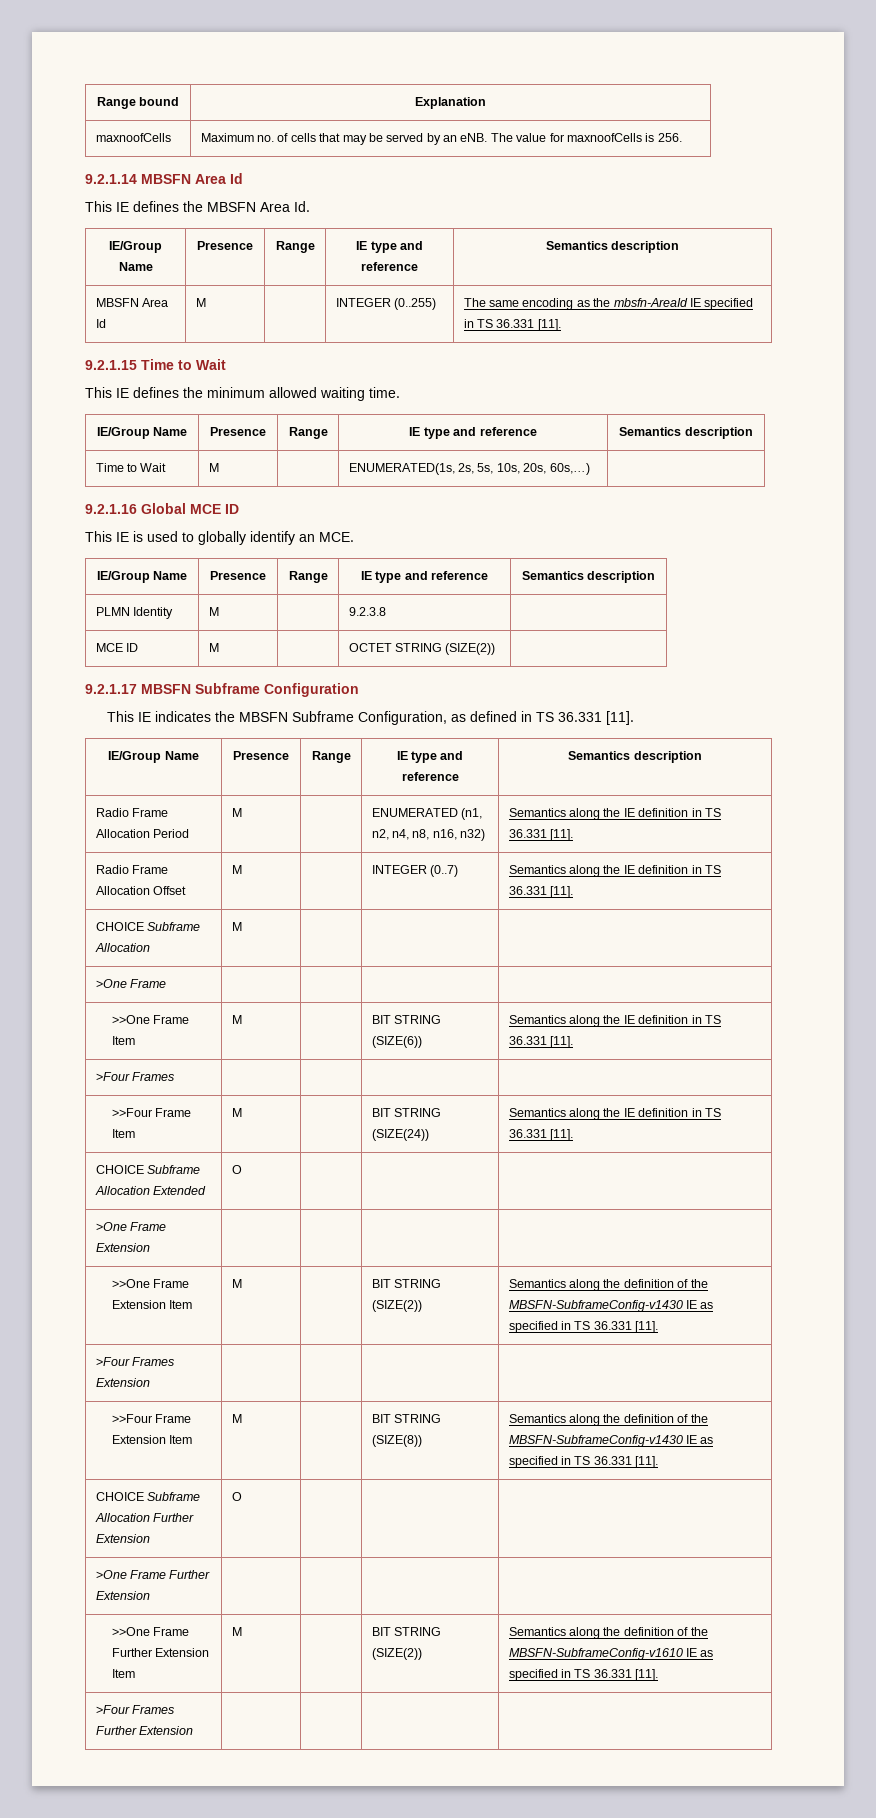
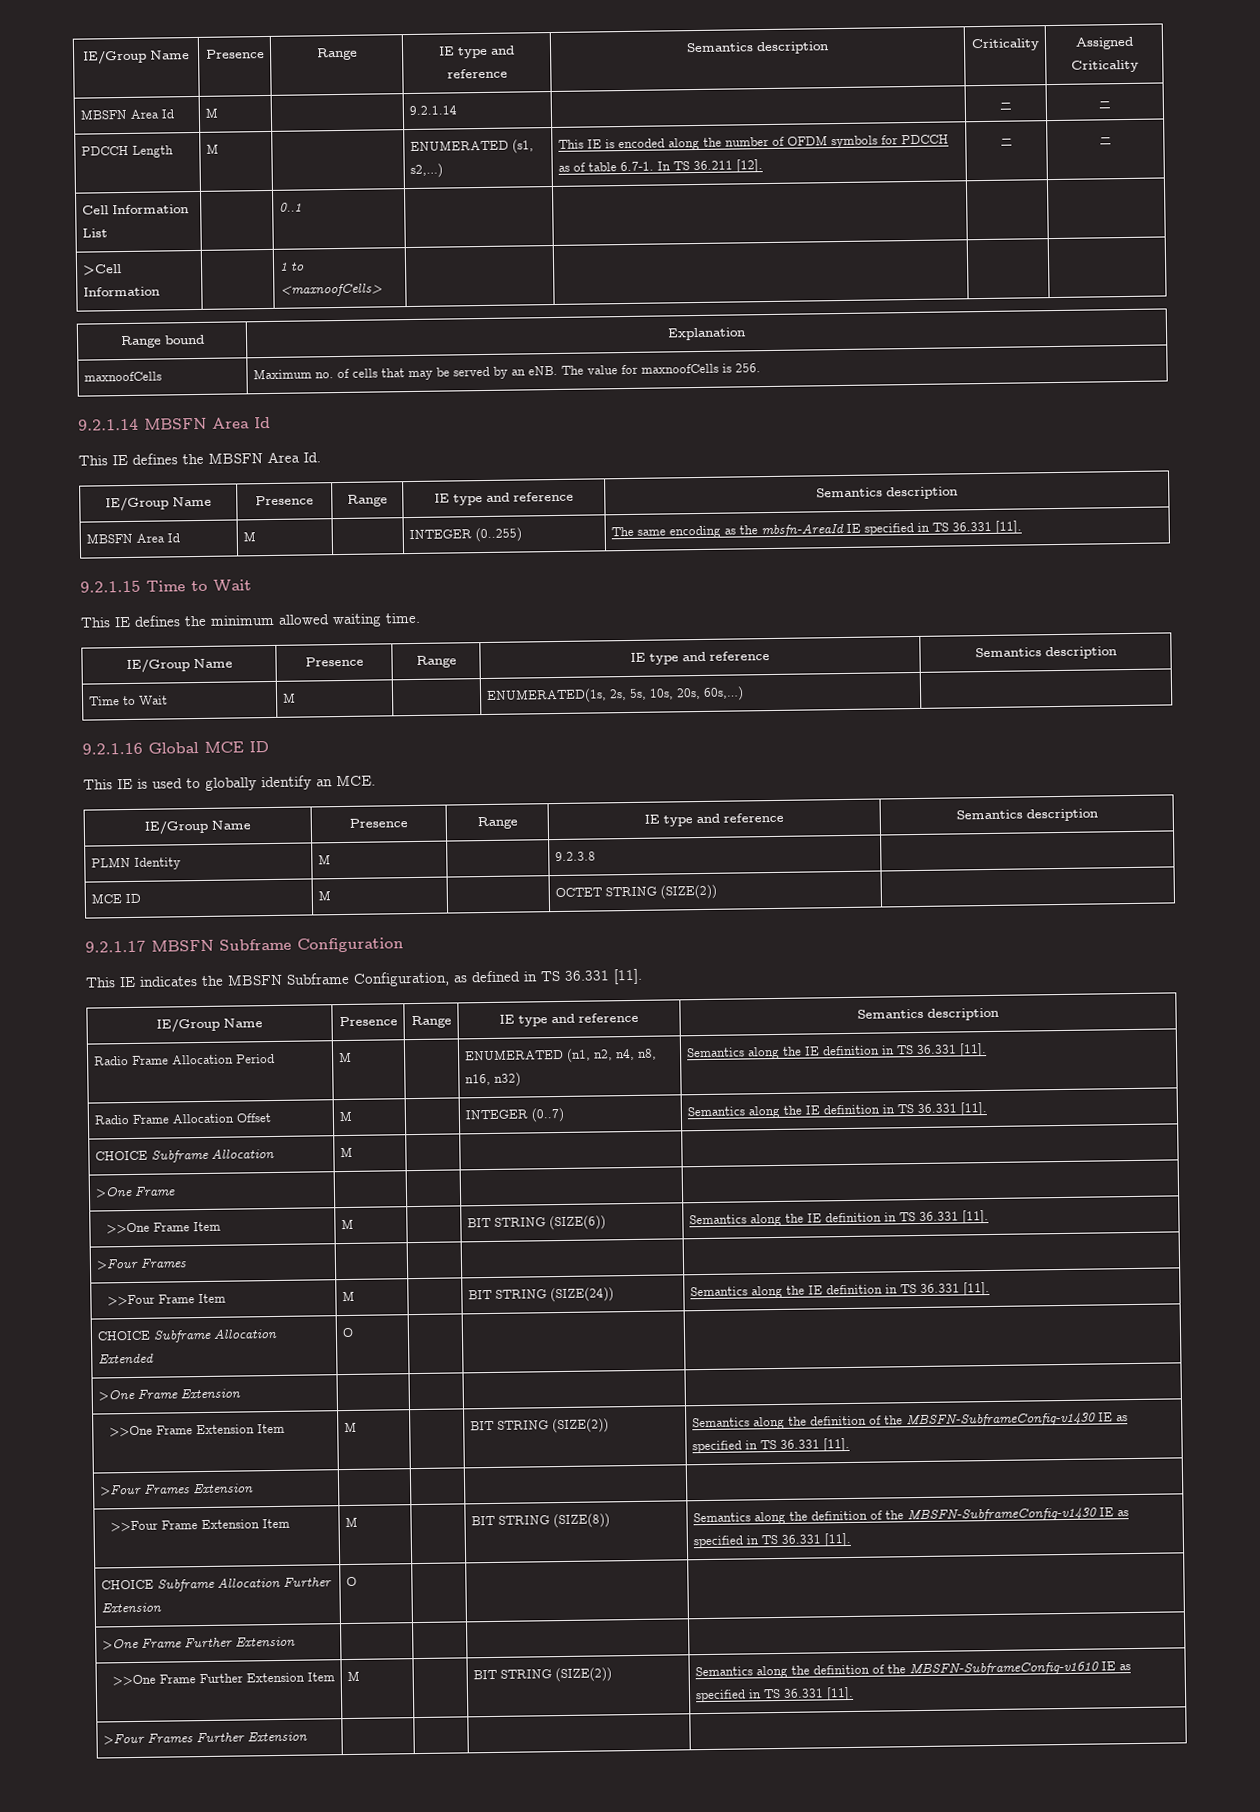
+ IE/Group Name | Presence | Range | IE type and reference | Semantics description | Criticality | Assigned Criticality
+ MBSFN Area Id | M | | 9.2.1.14 | | − | −
+ PDCCH Length | M | | ENUMERATED (s1, s2,…) | This IE is encoded along the number of OFDM symbols for PDCCH as of table 6.7-1. In TS 36.211 [12]. | − | −
+ Cell Information List | | 0..1 | | | |
+ >Cell Information | | 1 to <maxnoofCells> | | | |

